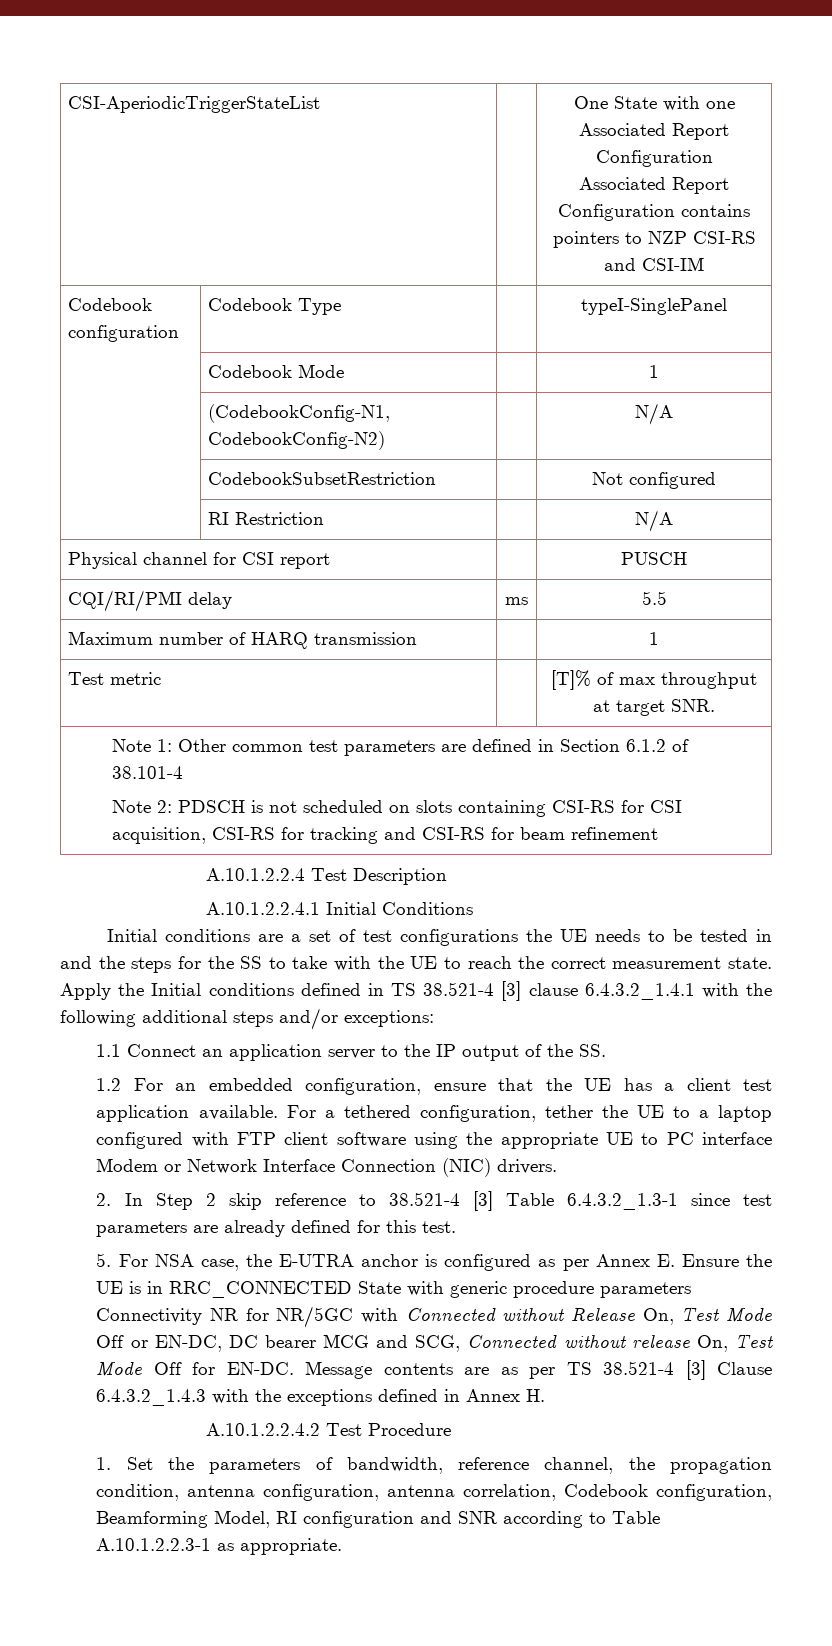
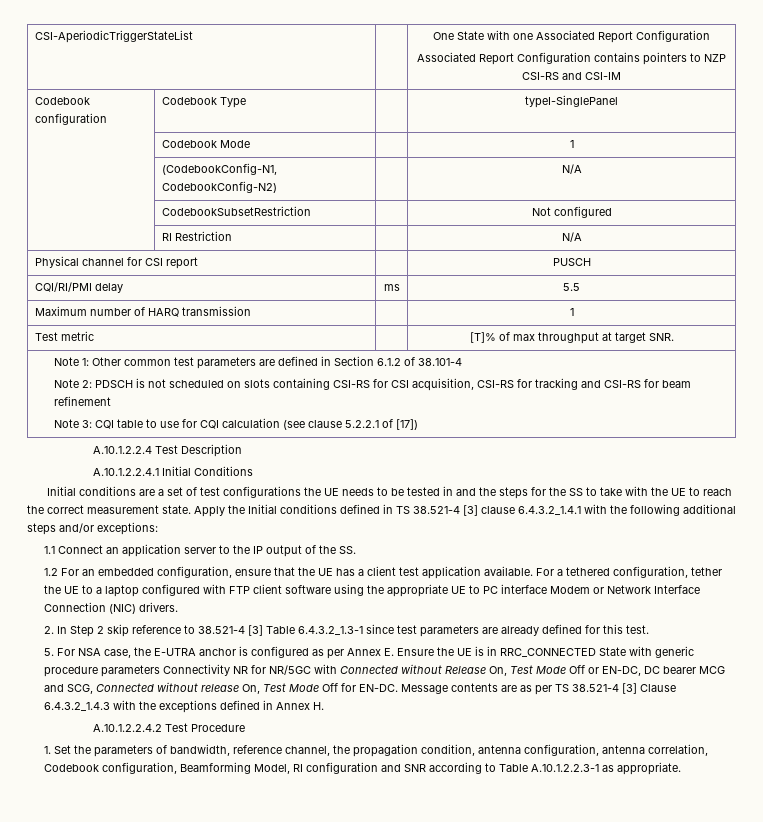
+ Note 3: CQI table to use for CQI calculation (see clause 5.2.2.1 of [17])

